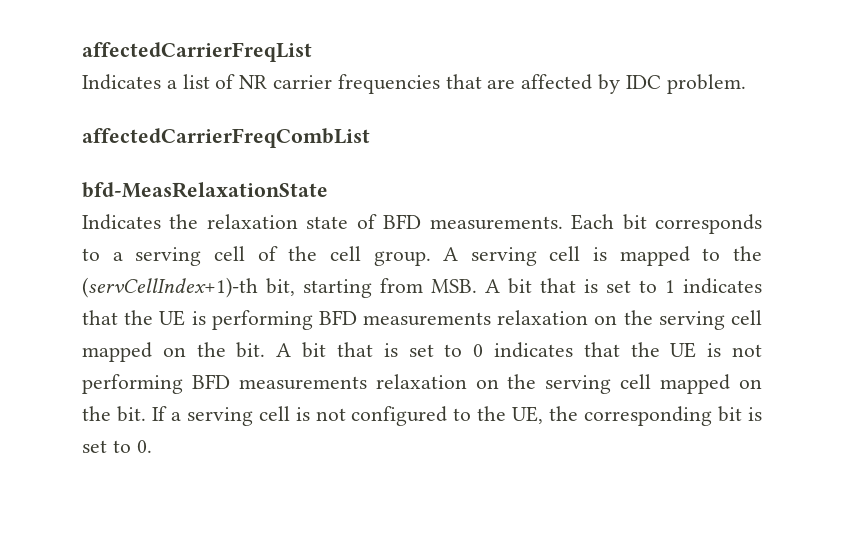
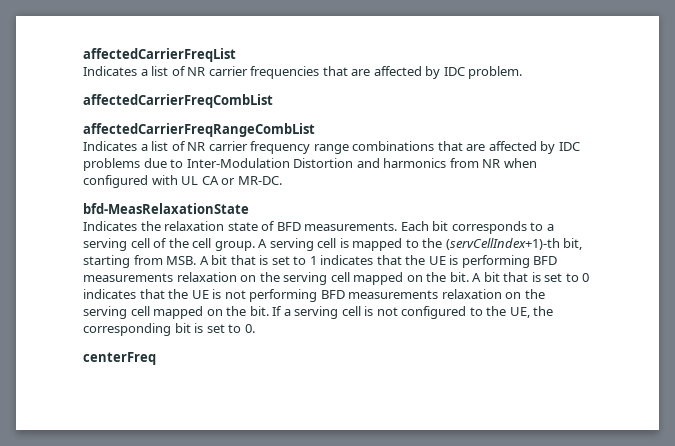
+ affectedCarrierFreqRangeCombList
+ Indicates a list of NR carrier frequency range combinations that are affected by IDC problems due to Inter-Modulation Distortion and harmonics from NR when configured with UL CA or MR-DC.
+ centerFreq

